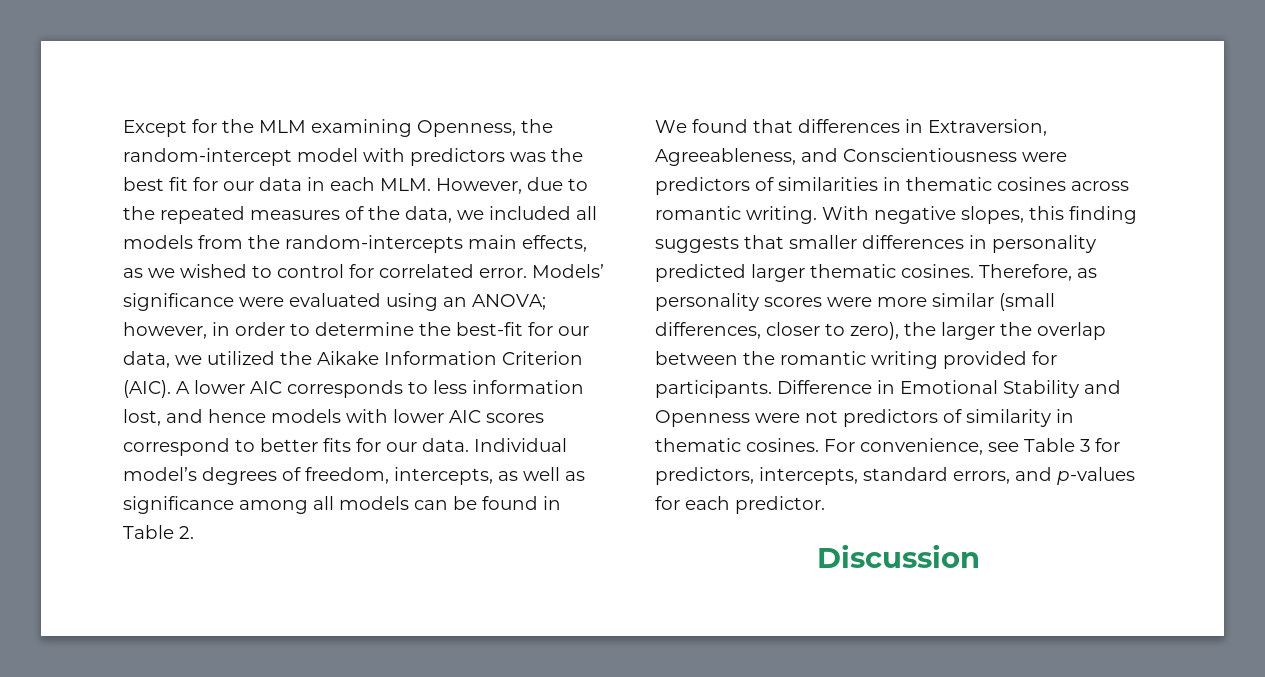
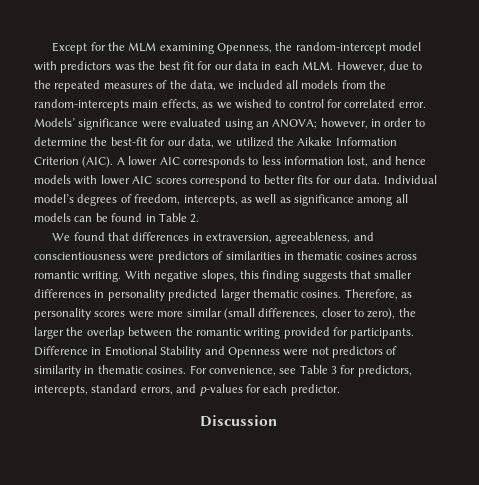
- We found that differences in Extraversion, Agreeableness, and Conscientiousness were predictors of similarities in thematic cosines across romantic writing.
+ We found that differences in extraversion, agreeableness, and conscientiousness were predictors of similarities in thematic cosines across romantic writing.

